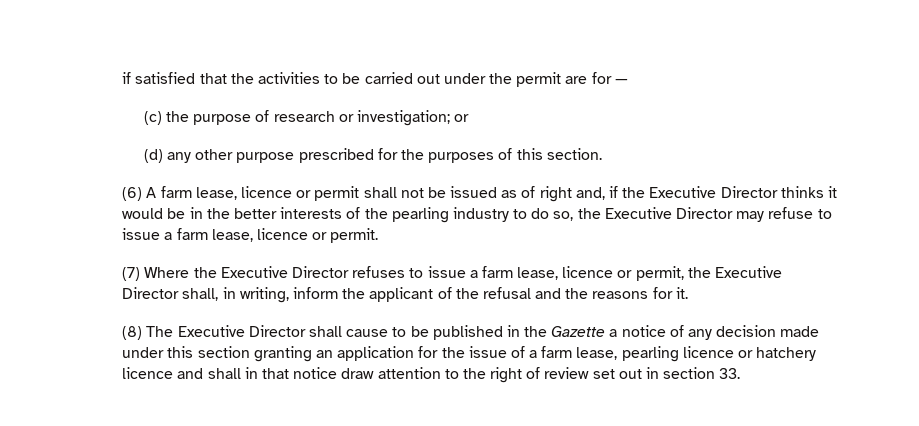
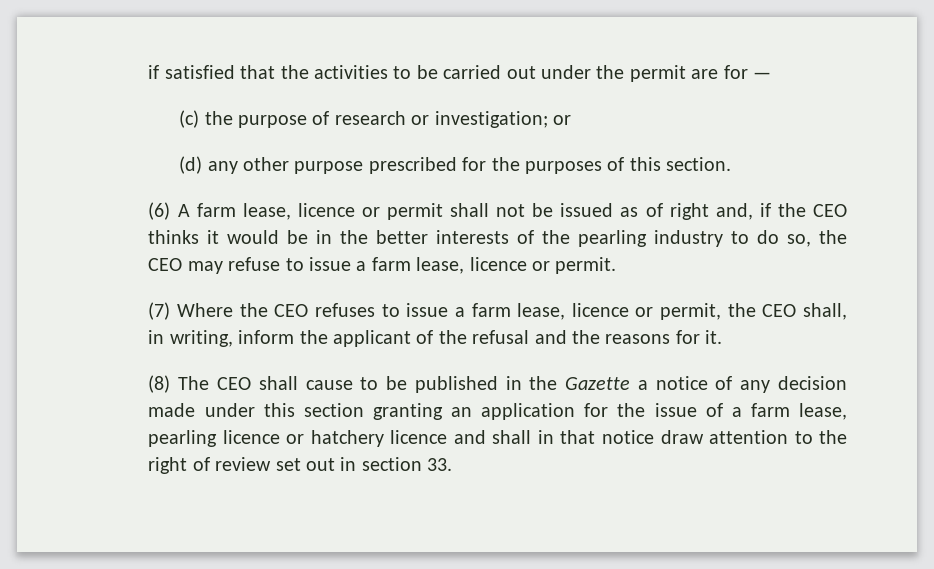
- (6) A farm lease, licence or permit shall not be issued as of right and, if the Executive Director thinks it would be in the better interests of the pearling industry to do so, the Executive Director may refuse to issue a farm lease, licence or permit.
+ (6) A farm lease, licence or permit shall not be issued as of right and, if the CEO thinks it would be in the better interests of the pearling industry to do so, the CEO may refuse to issue a farm lease, licence or permit.
- (7) Where the Executive Director refuses to issue a farm lease, licence or permit, the Executive Director shall, in writing, inform the applicant of the refusal and the reasons for it.
+ (7) Where the CEO refuses to issue a farm lease, licence or permit, the CEO shall, in writing, inform the applicant of the refusal and the reasons for it.
- (8) The Executive Director shall cause to be published in the Gazette a notice of any decision made under this section granting an application for the issue of a farm lease, pearling licence or hatchery licence and shall in that notice draw attention to the right of review set out in section 33.
+ (8) The CEO shall cause to be published in the Gazette a notice of any decision made under this section granting an application for the issue of a farm lease, pearling licence or hatchery licence and shall in that notice draw attention to the right of review set out in section 33.

